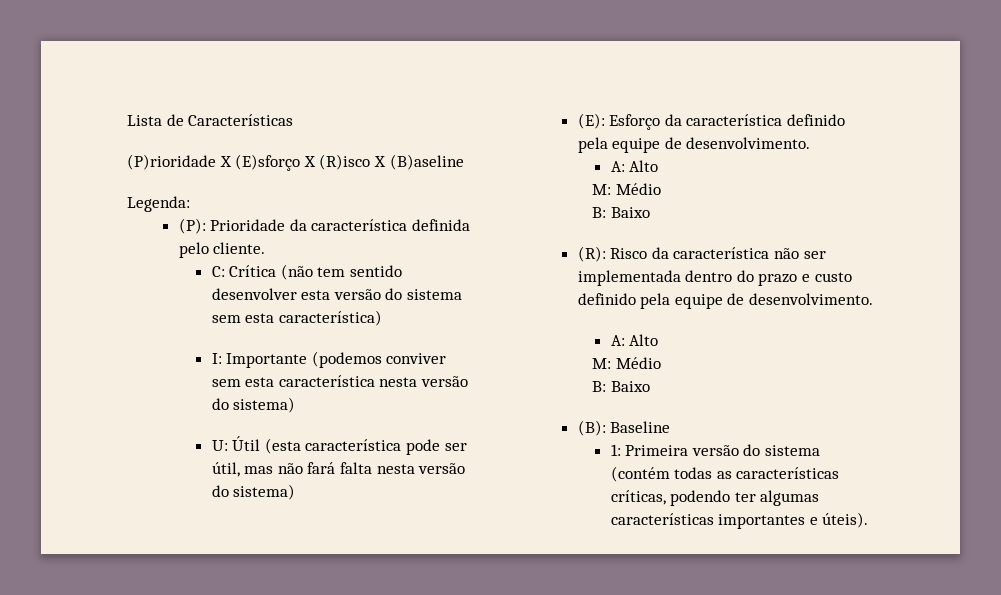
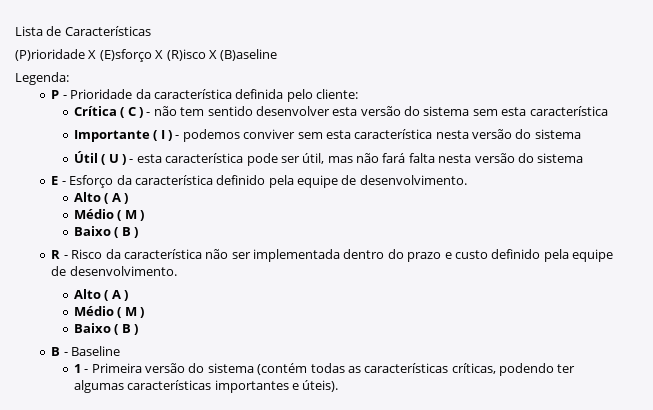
- (P): Prioridade da característica definida pelo cliente.
- C: Crítica (não tem sentido desenvolver esta versão do sistema sem esta característica)
- I: Importante (podemos conviver sem esta característica nesta versão do sistema)
- U: Útil (esta característica pode ser útil, mas não fará falta nesta versão do sistema)
- (E): Esforço da característica definido pela equipe de desenvolvimento.
- A: Alto
- M: Médio
- B: Baixo
- (R): Risco da característica não ser implementada dentro do prazo e custo definido pela equipe de desenvolvimento.
- A: Alto
- M: Médio
- B: Baixo
- (B): Baseline
+ P - Prioridade da característica definida pelo cliente:
+ Crítica ( C ) - não tem sentido desenvolver esta versão do sistema sem esta característica
+ Importante ( I ) - podemos conviver sem esta característica nesta versão do sistema
+ Útil ( U ) - esta característica pode ser útil, mas não fará falta nesta versão do sistema
+ E - Esforço da característica definido pela equipe de desenvolvimento.
+ Alto ( A )
+ Médio ( M )
+ Baixo ( B )
+ R - Risco da característica não ser implementada dentro do prazo e custo definido pela equipe de desenvolvimento.
+ Alto ( A )
+ Médio ( M )
+ Baixo ( B )
+ B - Baseline
- 1: Primeira versão do sistema (contém todas as características críticas, podendo ter algumas características importantes e úteis).
+ 1 - Primeira versão do sistema (contém todas as características críticas, podendo ter algumas características importantes e úteis).

